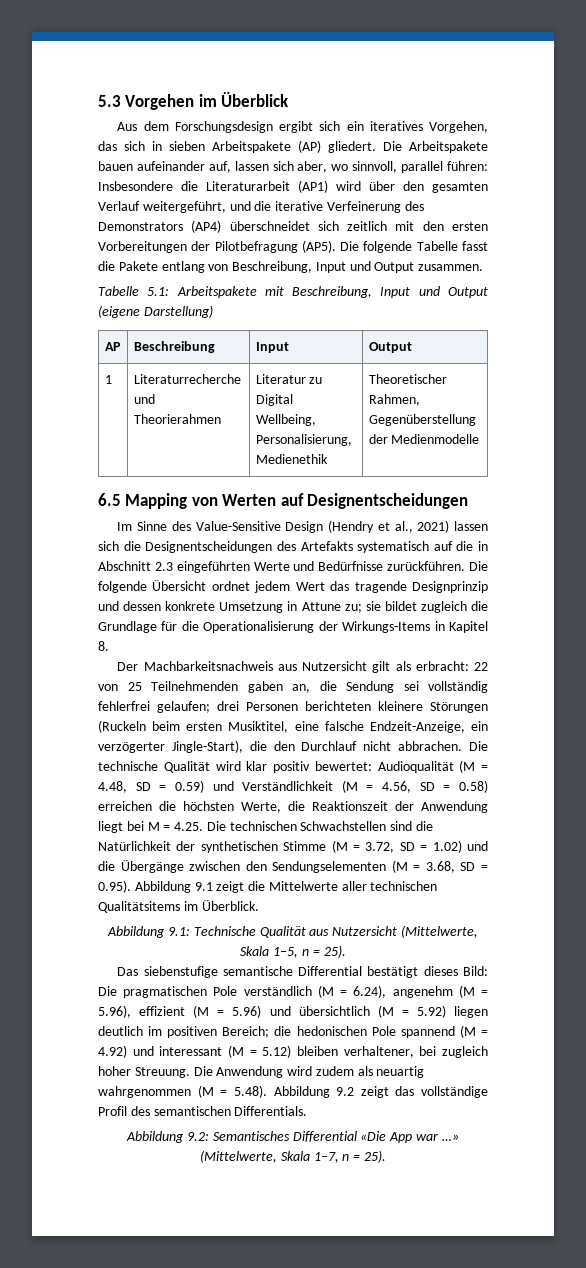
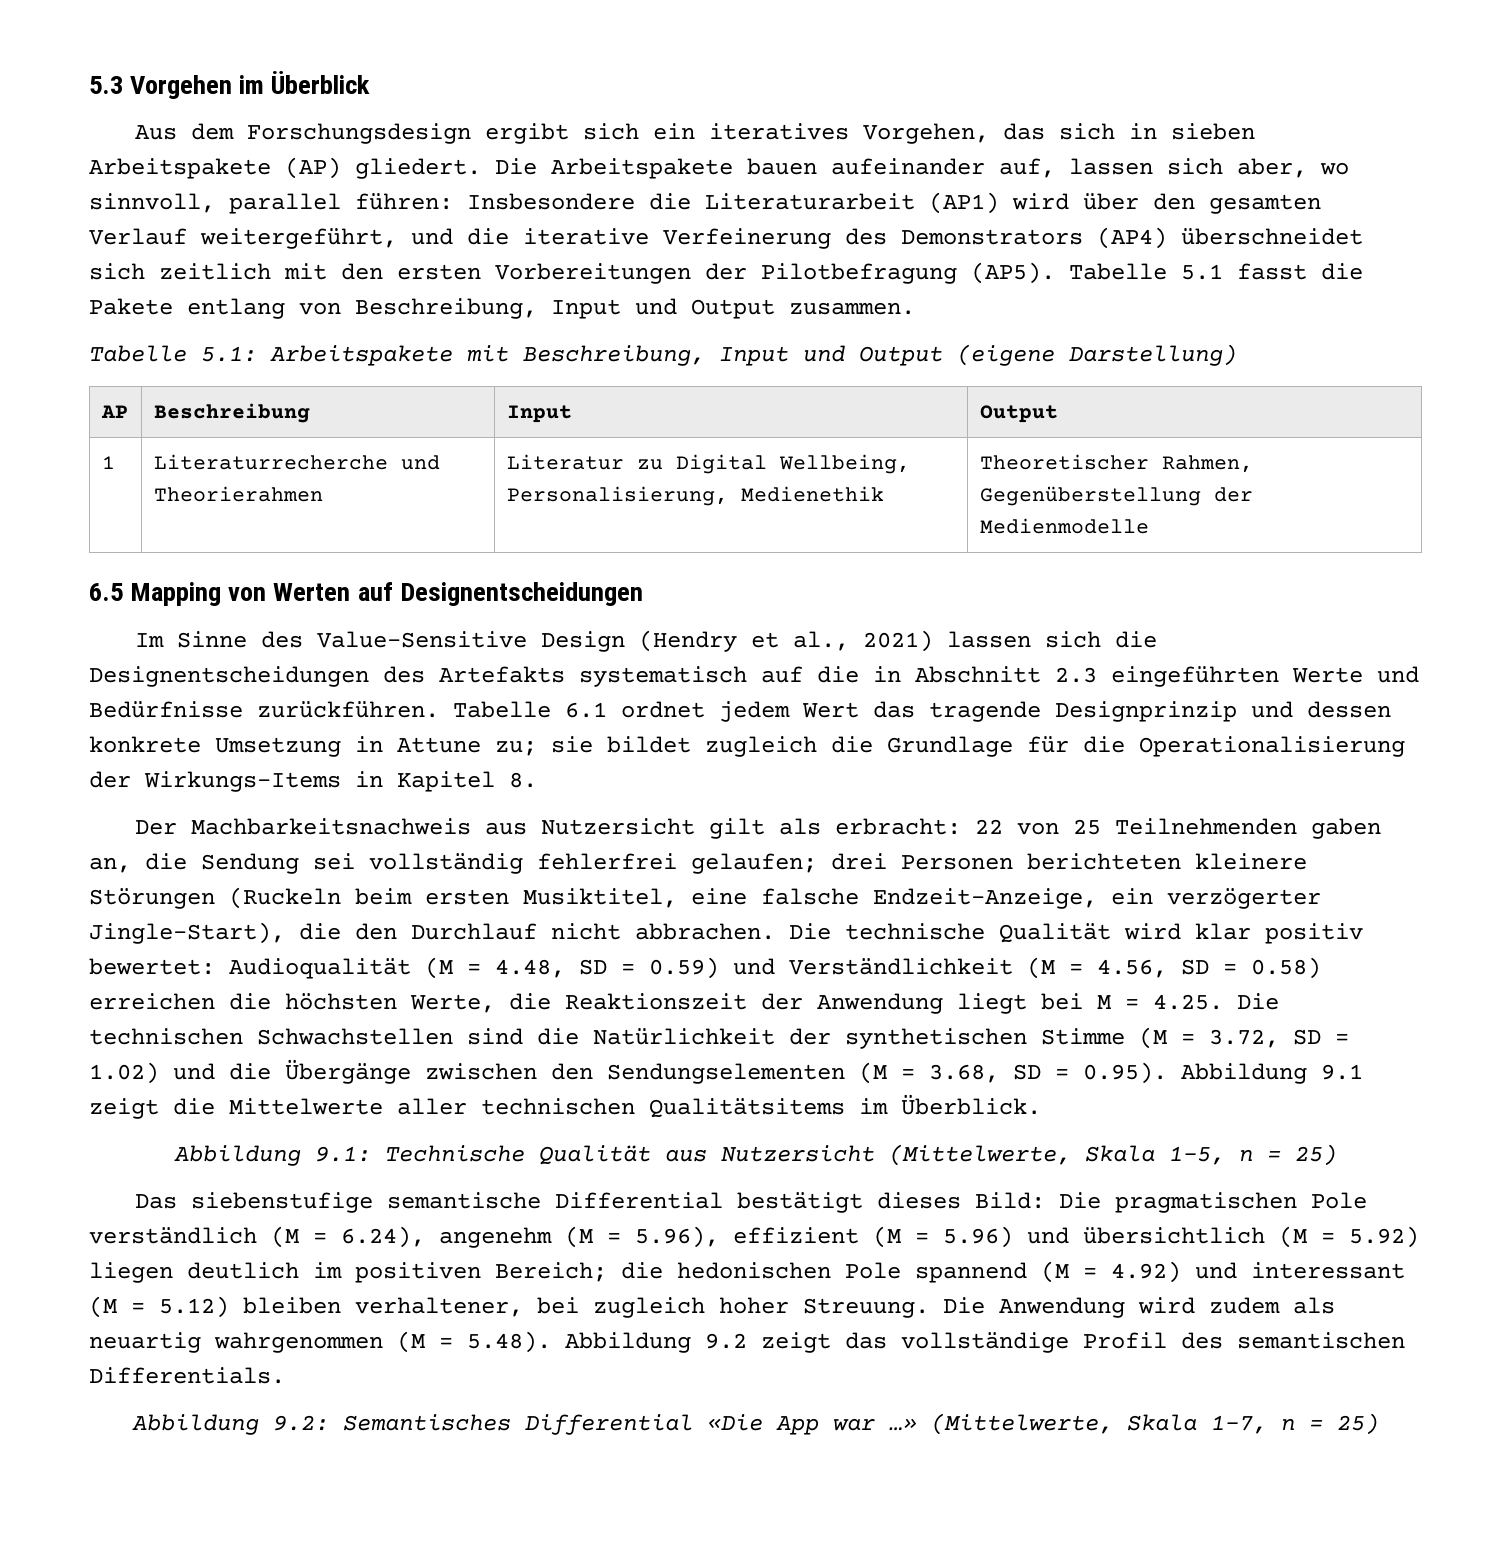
- Die folgende Tabelle fasst die Pakete entlang von Beschreibung, Input und Output zusammen.
+ Tabelle 5.1 fasst die Pakete entlang von Beschreibung, Input und Output zusammen.
- Die folgende Übersicht ordnet jedem Wert das tragende Designprinzip und dessen konkrete Umsetzung in Attune zu; sie bildet zugleich die Grundlage für die Operationalisierung der Wirkungs-Items in Kapitel 8.
+ Tabelle 6.1 ordnet jedem Wert das tragende Designprinzip und dessen konkrete Umsetzung in Attune zu; sie bildet zugleich die Grundlage für die Operationalisierung der Wirkungs-Items in Kapitel 8.
- Abbildung 9.1: Technische Qualität aus Nutzersicht (Mittelwerte, Skala 1–5, n = 25).
+ Abbildung 9.1: Technische Qualität aus Nutzersicht (Mittelwerte, Skala 1–5, n = 25)
- (Mittelwerte, Skala 1–7, n = 25).
+ (Mittelwerte, Skala 1–7, n = 25)

